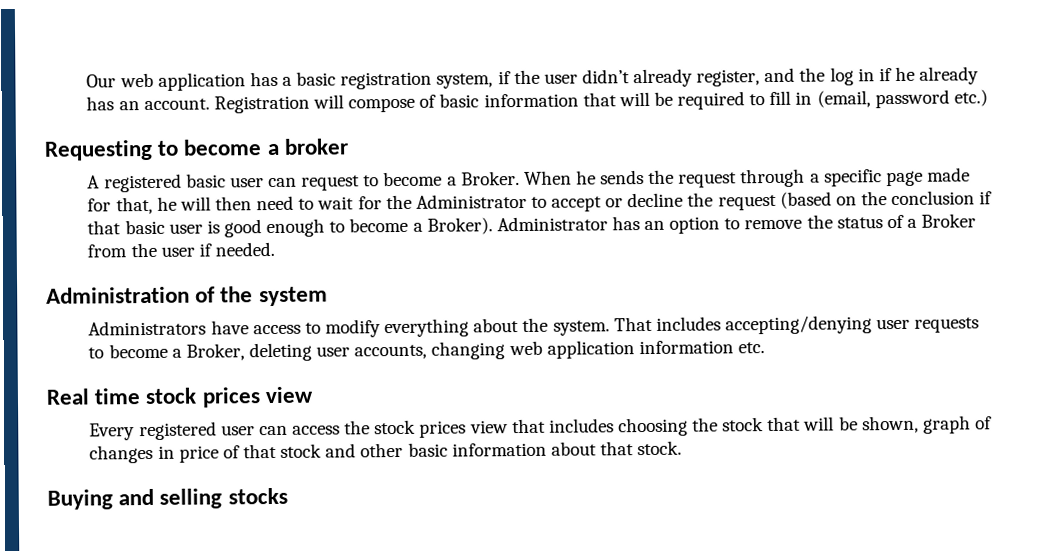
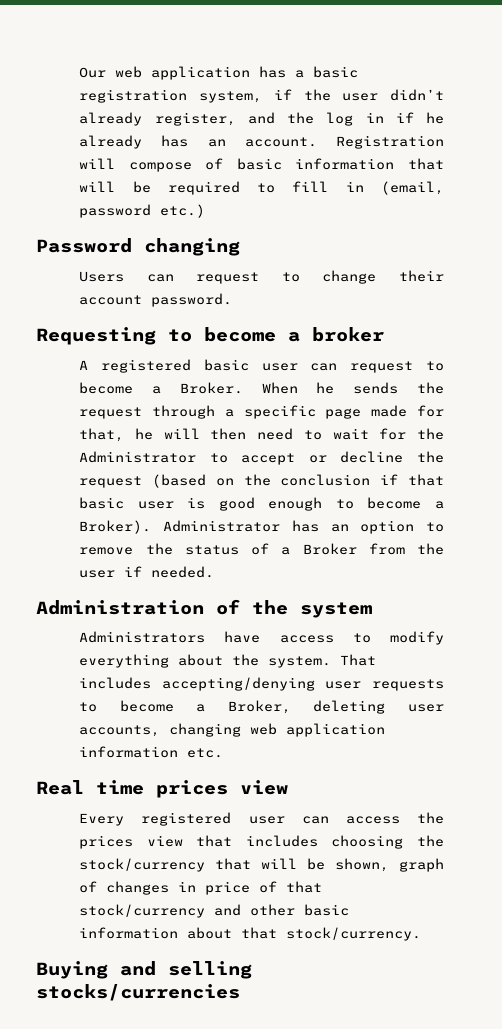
+ Password changing
+ Users can request to change their account password.
- Real time stock prices view
+ Real time prices view
- Every registered user can access the stock prices view that includes choosing the stock that will be shown, graph of changes in price of that stock and other basic information about that stock.
+ Every registered user can access the prices view that includes choosing the stock/currency that will be shown, graph of changes in price of that stock/currency and other basic information about that stock/currency.
- Buying and selling stocks
+ Buying and selling stocks/currencies

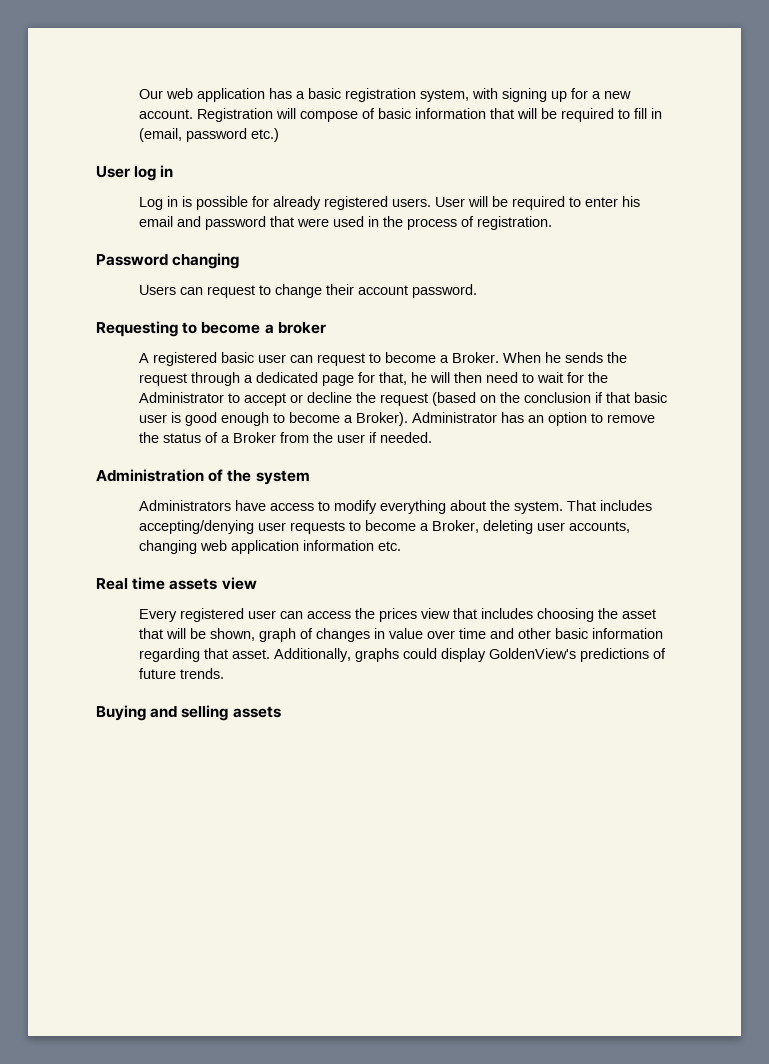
- Our web application has a basic registration system, if the user didn’t already register, and the log in if he already has an account.
+ Our web application has a basic registration system, with signing up for a new account.
+ User log in
+ Log in is possible for already registered users. User will be required to enter his email and password that were used in the process of registration.
- When he sends the request through a specific page made for that, he will then need to wait for the Administrator to accept or decline the request (based on the conclusion if that basic user is good enough to become a Broker).
+ When he sends the request through a dedicated page for that, he will then need to wait for the Administrator to accept or decline the request (based on the conclusion if that basic user is good enough to become a Broker).
- Real time prices view
+ Real time assets view
- Every registered user can access the prices view that includes choosing the stock/currency that will be shown, graph of changes in price of that stock/currency and other basic information about that stock/currency.
+ Every registered user can access the prices view that includes choosing the asset that will be shown, graph of changes in value over time and other basic information regarding that asset. Additionally, graphs could display GoldenView's predictions of future trends.
- Buying and selling stocks/currencies
+ Buying and selling assets

